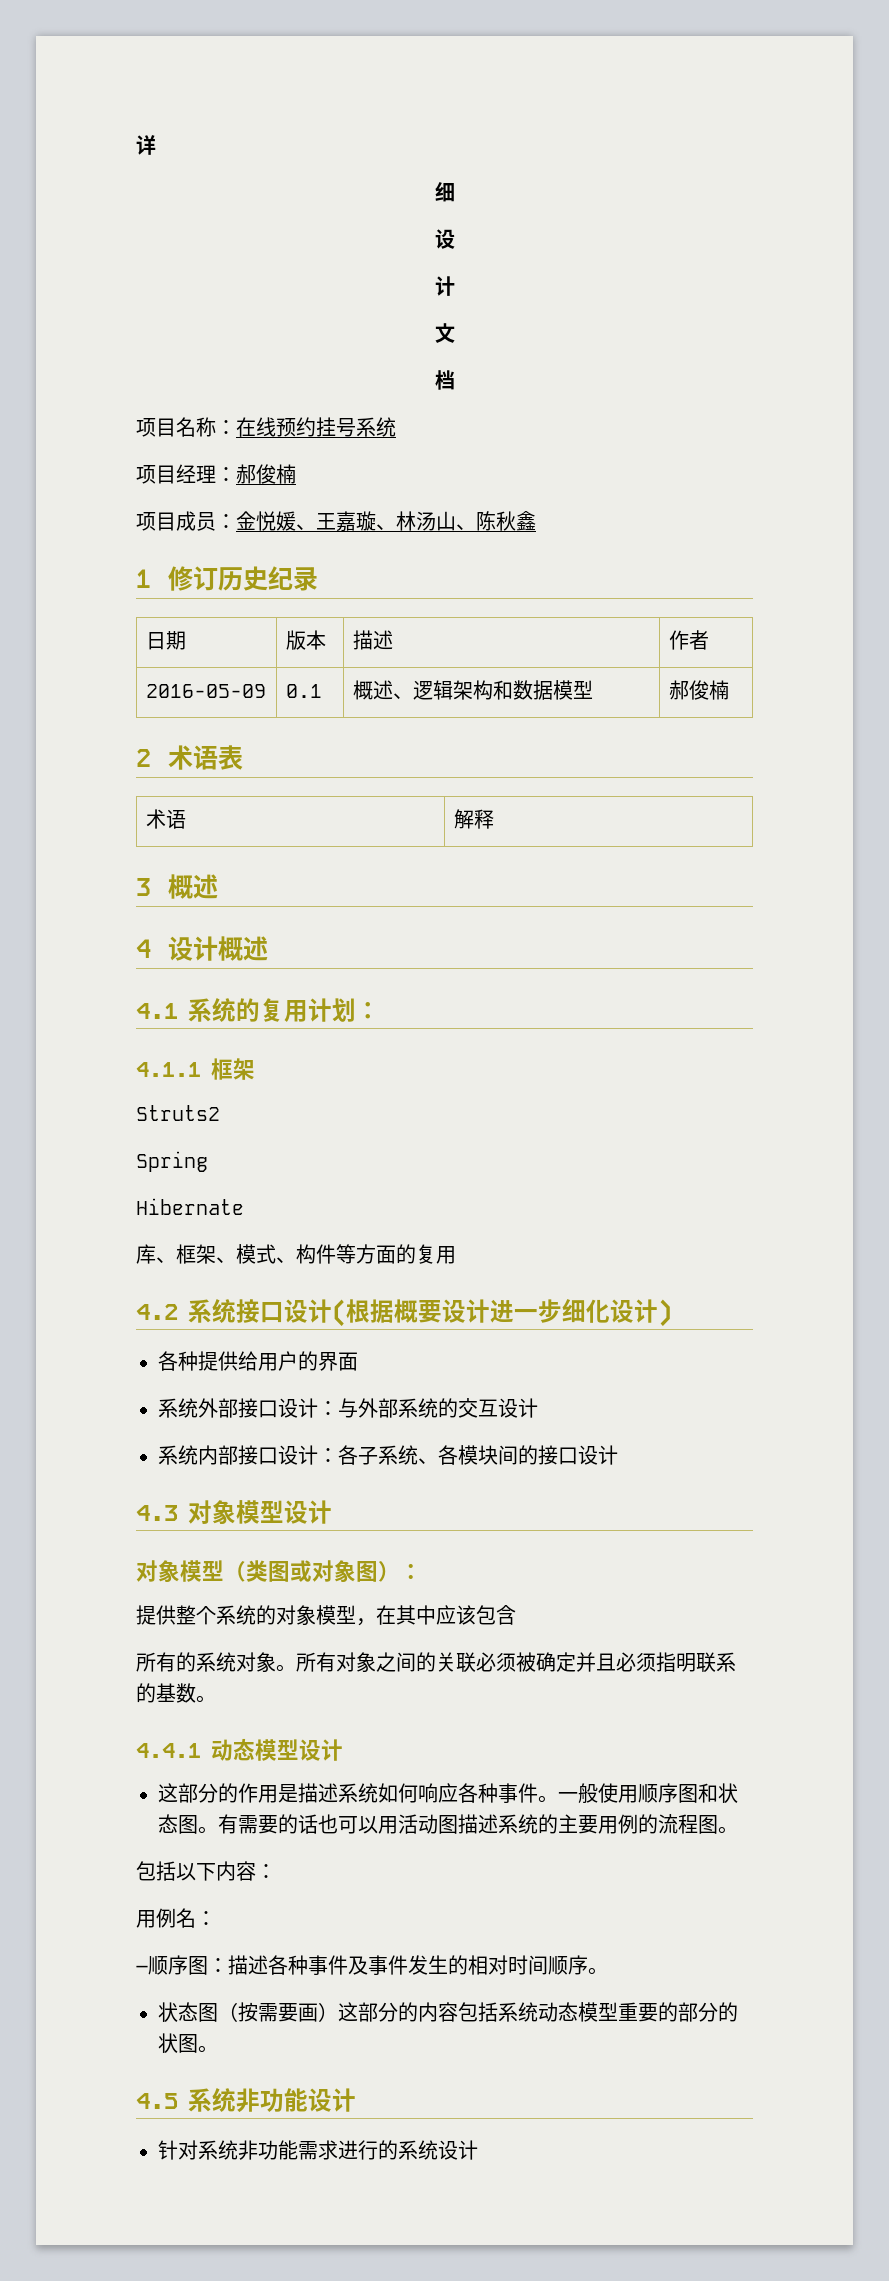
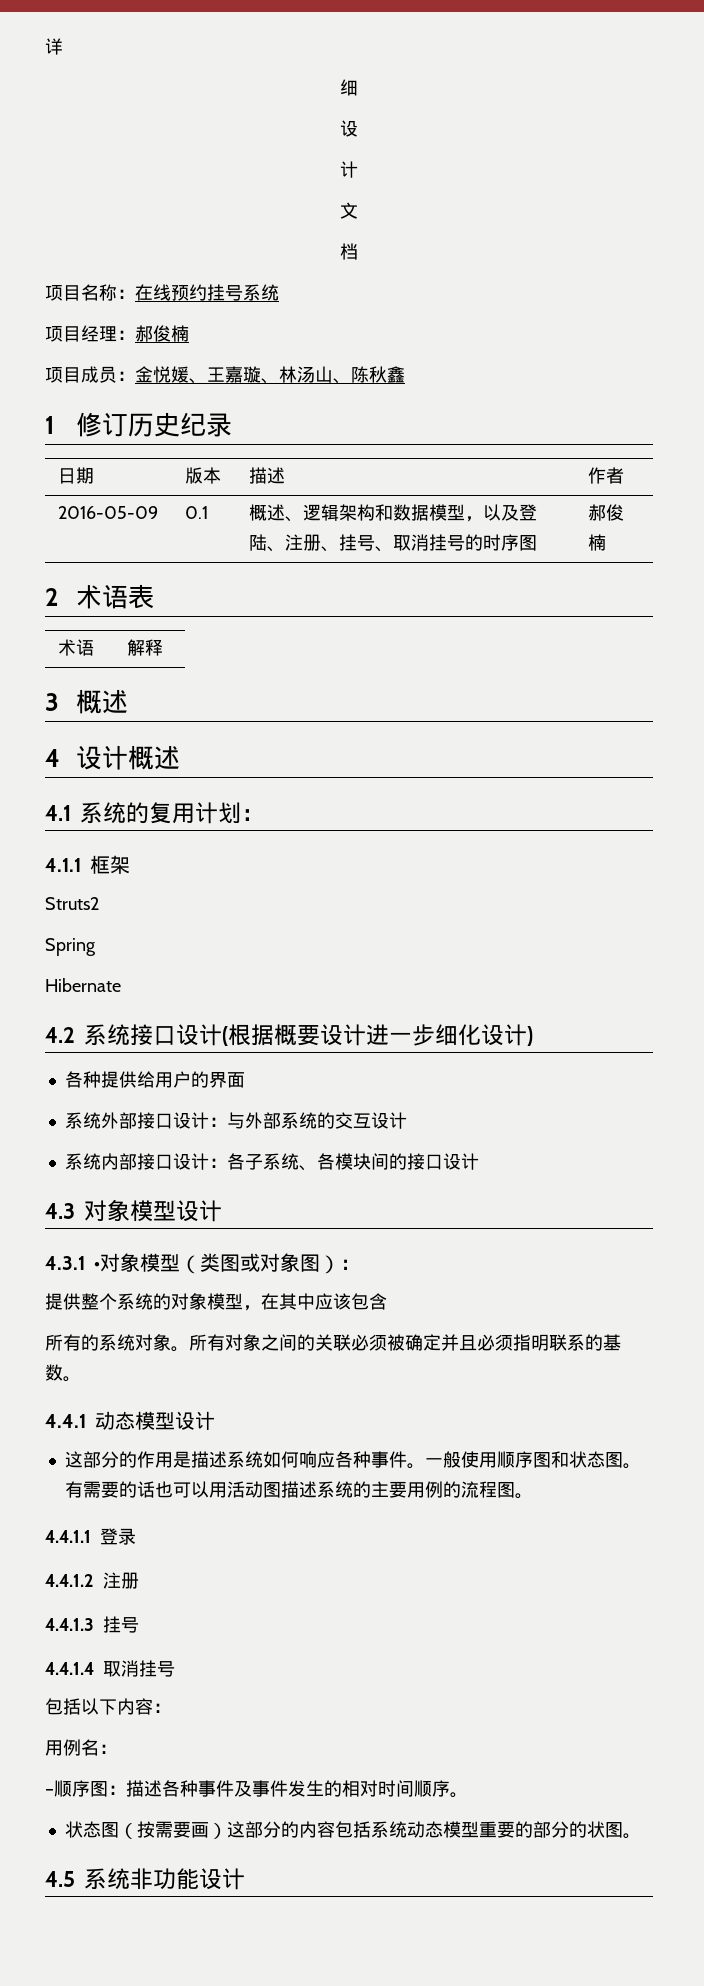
- 2016-05-09 | 0.1 | 概述、逻辑架构和数据模型 | 郝俊楠
+ 2016-05-09 | 0.1 | 概述、逻辑架构和数据模型，以及登陆、注册、挂号、取消挂号的时序图 | 郝俊楠
- 库、框架、模式、构件等方面的复用
- 对象模型（类图或对象图）：
+ 4.3.1 •对象模型（类图或对象图）：
+ 4.4.1.1登录
+ 4.4.1.2注册
+ 4.4.1.3挂号
+ 4.4.1.4取消挂号
- 针对系统非功能需求进行的系统设计

